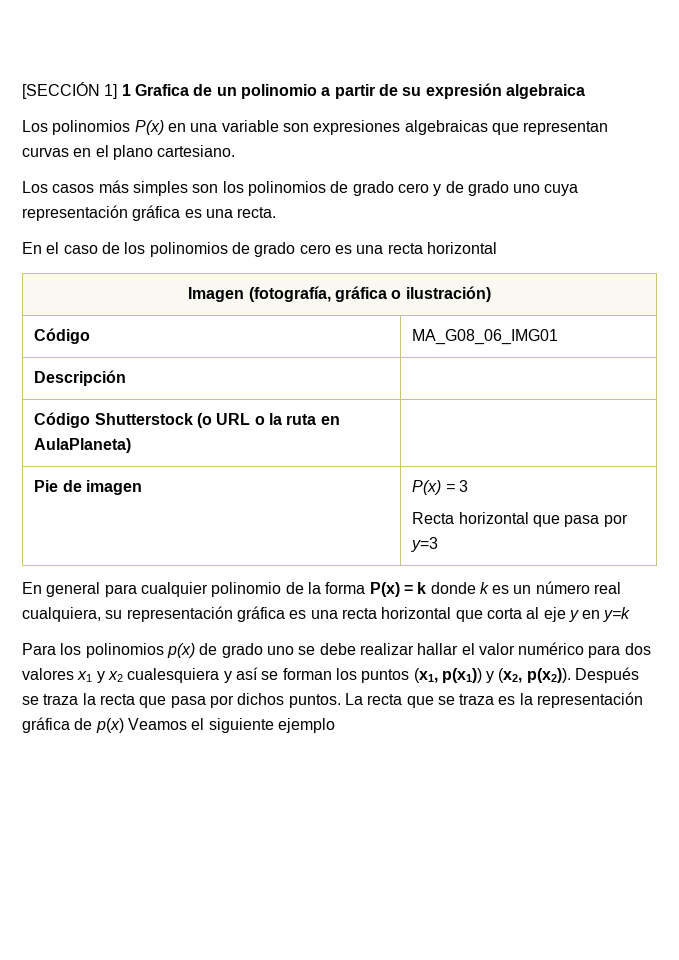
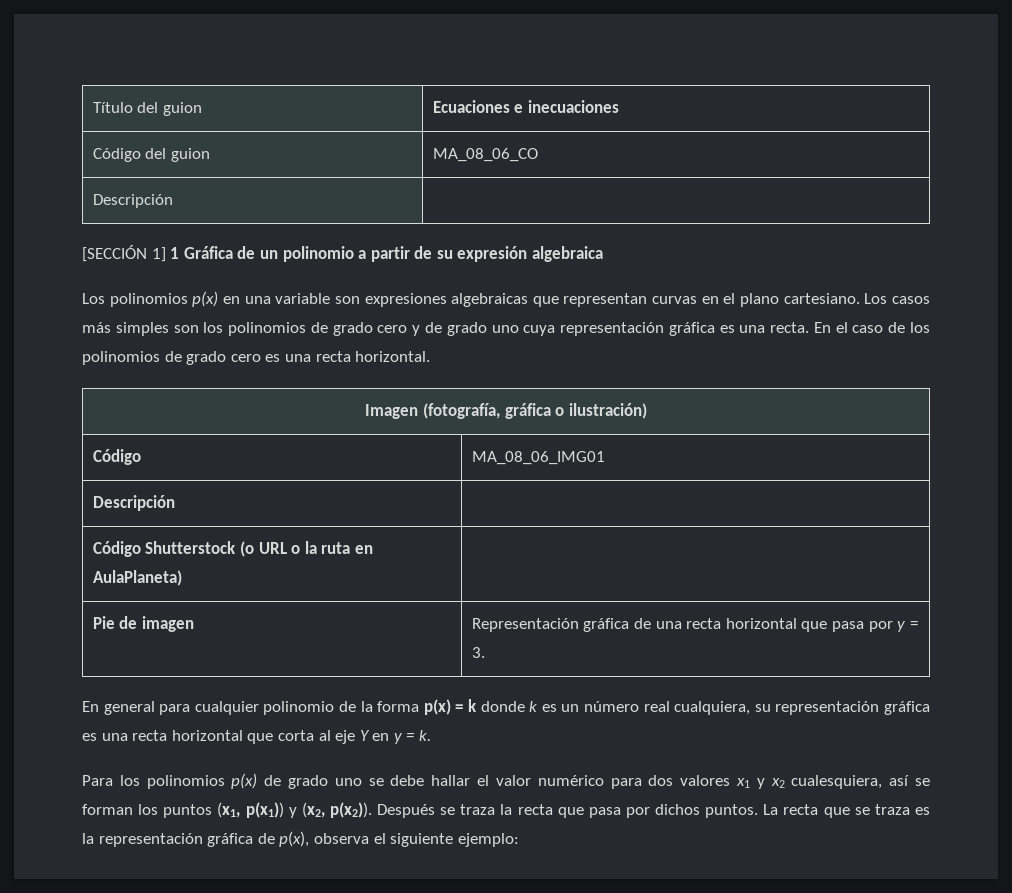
+ Título del guion | Ecuaciones e inecuaciones
+ Código del guion | MA_08_06_CO
+ Descripción |
- [SECCIÓN 1] 1 Grafica de un polinomio a partir de su expresión algebraica
+ [SECCIÓN 1] 1 Gráfica de un polinomio a partir de su expresión algebraica
- Los polinomios P(x) en una variable son expresiones algebraicas que representan curvas en el plano cartesiano.
- Los casos más simples son los polinomios de grado cero y de grado uno cuya representación gráfica es una recta.
- En el caso de los polinomios de grado cero es una recta horizontal
+ Los polinomios p(x) en una variable son expresiones algebraicas que representan curvas en el plano cartesiano. Los casos más simples son los polinomios de grado cero y de grado uno cuya representación gráfica es una recta. En el caso de los polinomios de grado cero es una recta horizontal.
- Código | MA_G08_06_IMG01
+ Código | MA_08_06_IMG01
- Pie de imagen | P(x) = 3
- Recta horizontal que pasa por y=3
+ Pie de imagen | Representación gráfica de una recta horizontal que pasa por y = 3.
- En general para cualquier polinomio de la forma P(x) = k donde k es un número real cualquiera, su representación gráfica es una recta horizontal que corta al eje y en y=k
+ En general para cualquier polinomio de la forma p(x) = k donde k es un número real cualquiera, su representación gráfica es una recta horizontal que corta al eje Y en y = k.
- Para los polinomios p(x) de grado uno se debe realizar hallar el valor numérico para dos valores x1 y x2 cualesquiera y así se forman los puntos (x1, p(x1)) y (x2, p(x2)).
+ Para los polinomios p(x) de grado uno se debe hallar el valor numérico para dos valores x1 y x2 cualesquiera, así se forman los puntos (x1, p(x1)) y (x2, p(x2)).
- La recta que se traza es la representación gráfica de p(x) Veamos el siguiente ejemplo
+ La recta que se traza es la representación gráfica de p(x), observa el siguiente ejemplo:

